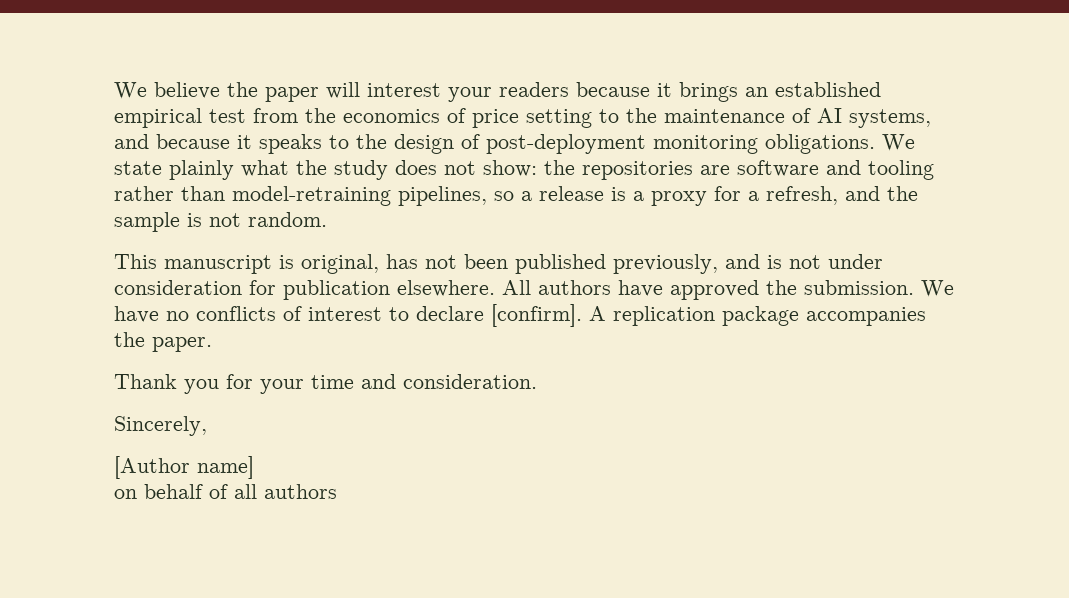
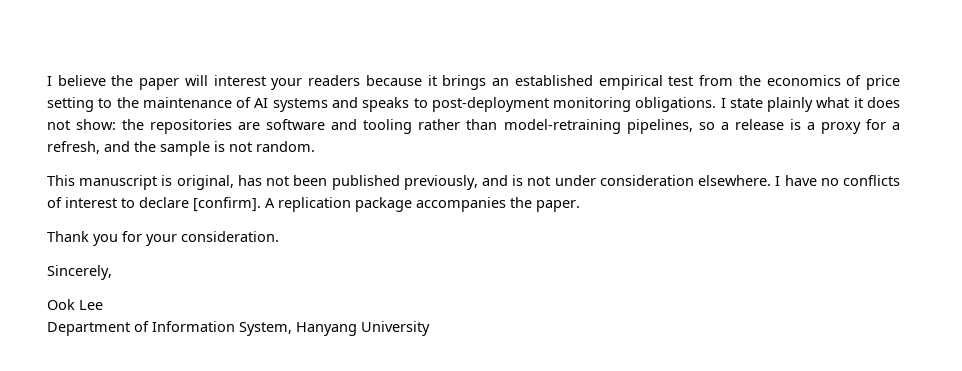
- We believe the paper will interest your readers because it brings an established empirical test from the economics of price setting to the maintenance of AI systems, and because it speaks to the design of post-deployment monitoring obligations.
+ I believe the paper will interest your readers because it brings an established empirical test from the economics of price setting to the maintenance of AI systems and speaks to post-deployment monitoring obligations.
- We state plainly what the study does not show: the repositories are software and tooling rather than model-retraining pipelines, so a release is a proxy for a refresh, and the sample is not random.
+ I state plainly what it does not show: the repositories are software and tooling rather than model-retraining pipelines, so a release is a proxy for a refresh, and the sample is not random.
- This manuscript is original, has not been published previously, and is not under consideration for publication elsewhere. All authors have approved the submission. We have no conflicts of interest to declare [confirm].
+ This manuscript is original, has not been published previously, and is not under consideration elsewhere. I have no conflicts of interest to declare [confirm].
- Thank you for your time and consideration.
+ Thank you for your consideration.
- [Author name]
- on behalf of all authors
+ Ook Lee
+ Department of Information System, Hanyang University

